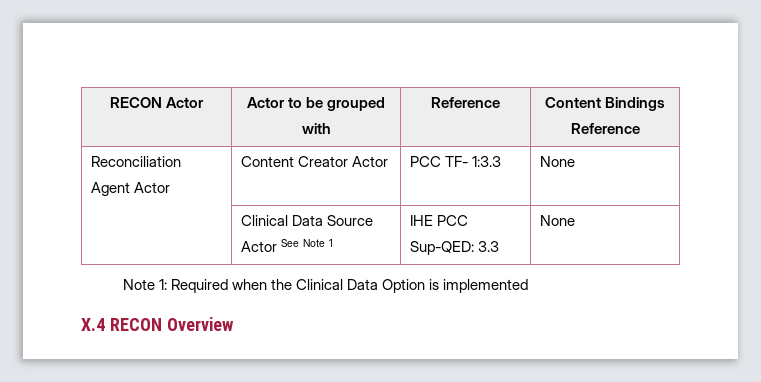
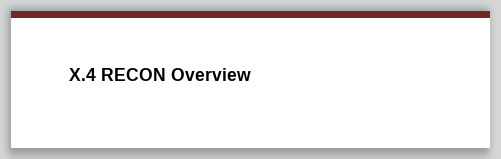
- RECON Actor | Actor to be grouped with | Reference | Content Bindings Reference
- Reconciliation Agent Actor | Content Creator Actor | PCC TF- 1:3.3 | None
- | Clinical Data Source Actor See Note 1 | IHE PCC Sup-QED: 3.3 | None
- Note 1: Required when the Clinical Data Option is implemented

